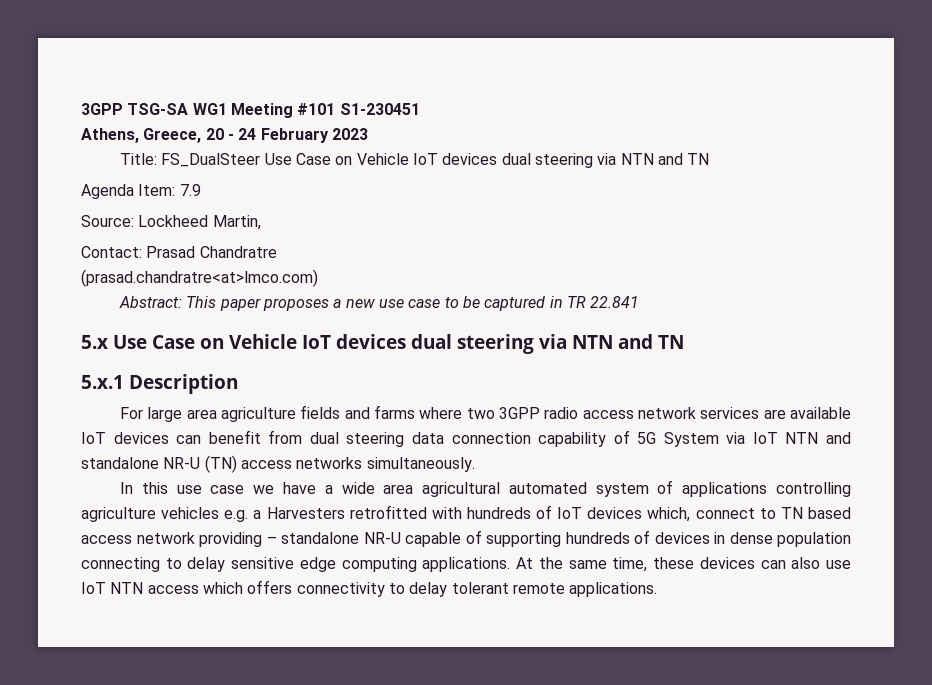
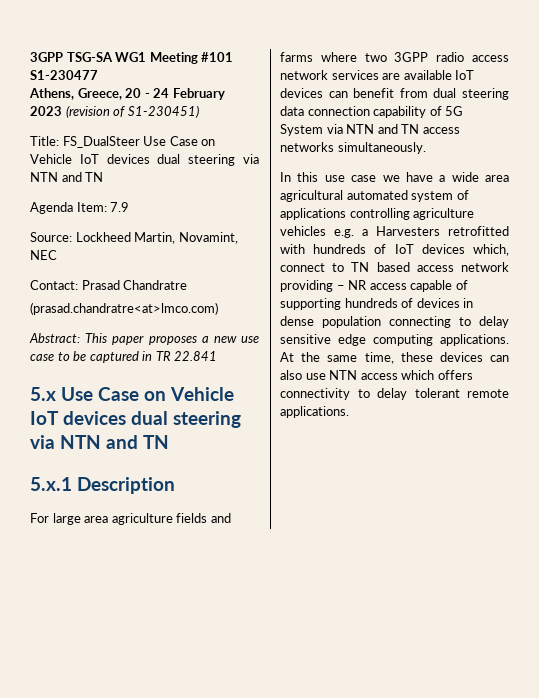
- 3GPP TSG-SA WG1 Meeting #101 S1-230451
+ 3GPP TSG-SA WG1 Meeting #101 S1-230477
- Athens, Greece, 20 - 24 February 2023
+ Athens, Greece, 20 - 24 February 2023 (revision of S1-230451)
- Source: Lockheed Martin,
+ Source: Lockheed Martin, Novamint, NEC
- For large area agriculture fields and farms where two 3GPP radio access network services are available IoT devices can benefit from dual steering data connection capability of 5G System via IoT NTN and standalone NR-U (TN) access networks simultaneously.
+ For large area agriculture fields and farms where two 3GPP radio access network services are available IoT devices can benefit from dual steering data connection capability of 5G System via NTN and TN access networks simultaneously.
- In this use case we have a wide area agricultural automated system of applications controlling agriculture vehicles e.g. a Harvesters retrofitted with hundreds of IoT devices which, connect to TN based access network providing – standalone NR-U capable of supporting hundreds of devices in dense population connecting to delay sensitive edge computing applications.
+ In this use case we have a wide area agricultural automated system of applications controlling agriculture vehicles e.g. a Harvesters retrofitted with hundreds of IoT devices which, connect to TN based access network providing – NR access capable of supporting hundreds of devices in dense population connecting to delay sensitive edge computing applications.
- At the same time, these devices can also use IoT NTN access which offers connectivity to delay tolerant remote applications.
+ At the same time, these devices can also use NTN access which offers connectivity to delay tolerant remote applications.

